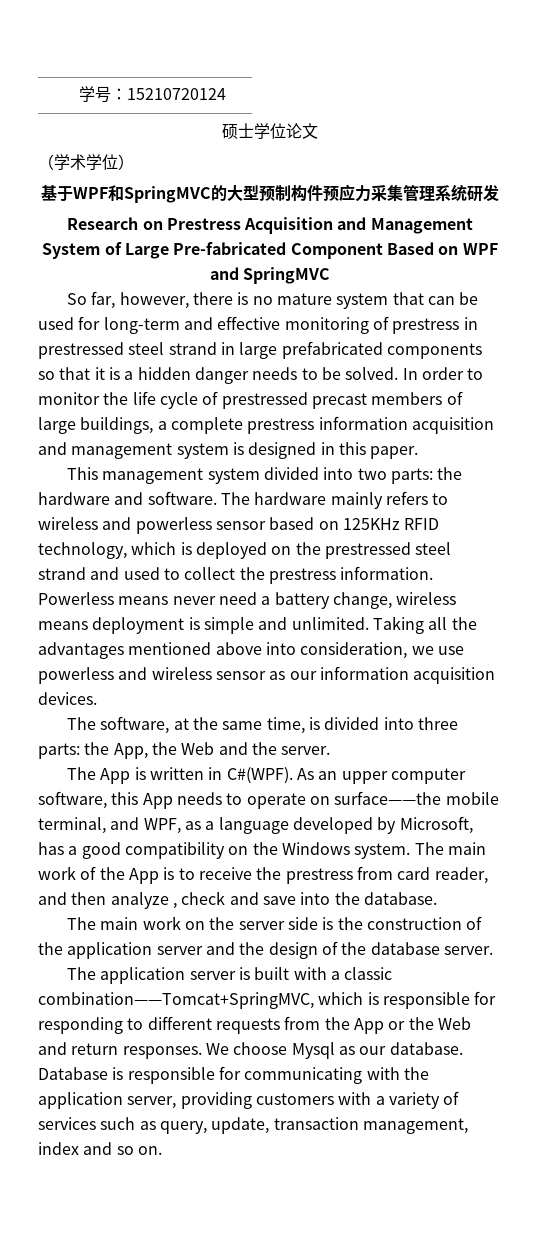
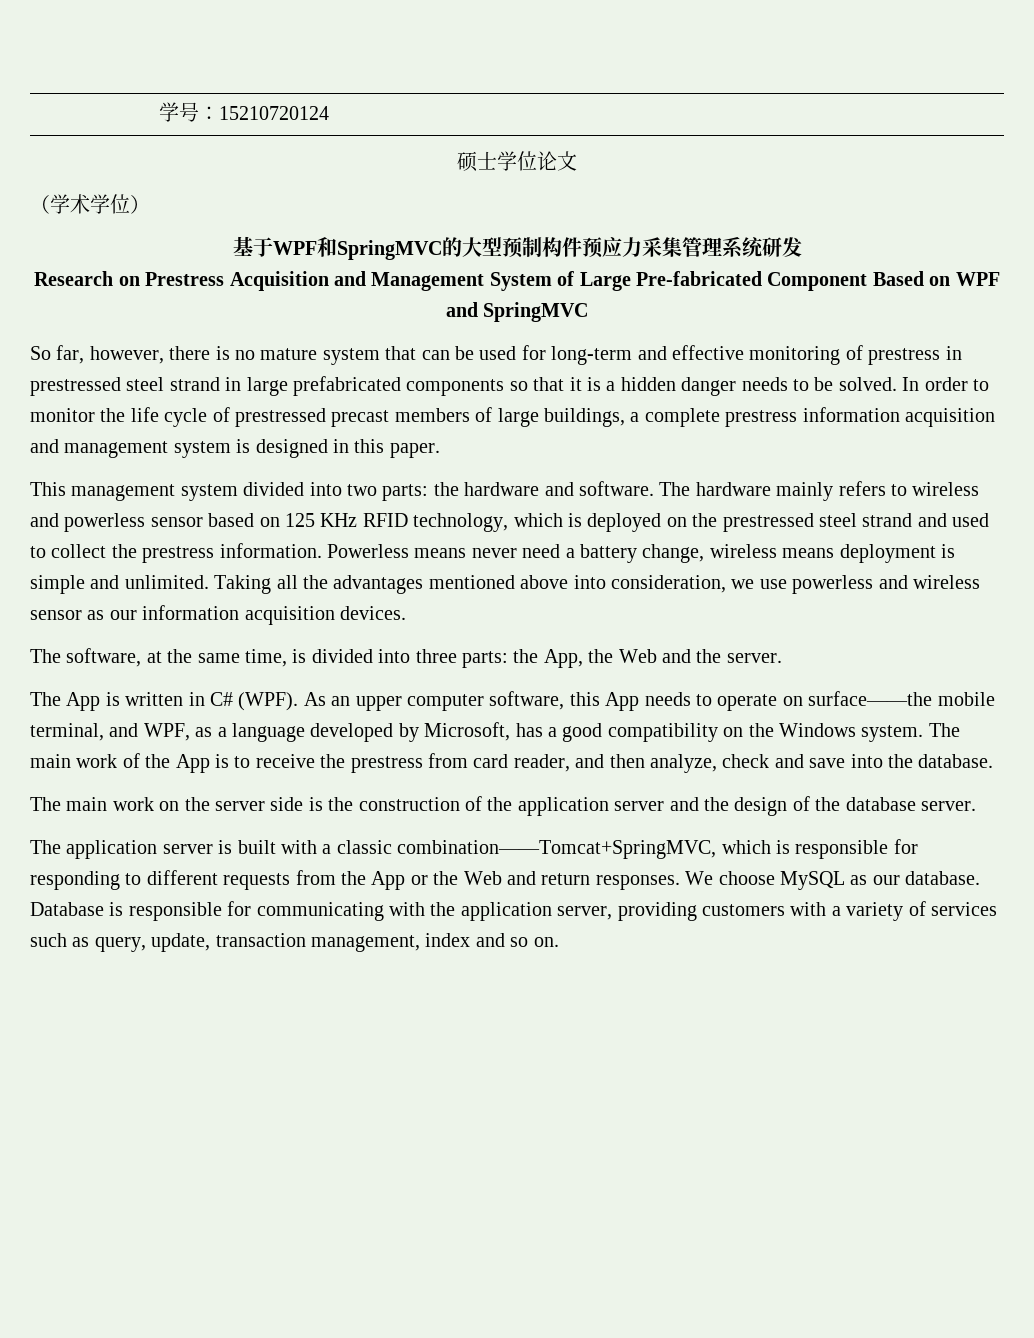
- The hardware mainly refers to wireless and powerless sensor based on 125KHz RFID technology, which is deployed on the prestressed steel strand and used to collect the prestress information.
+ The hardware mainly refers to wireless and powerless sensor based on 125 KHz RFID technology, which is deployed on the prestressed steel strand and used to collect the prestress information.
- The App is written in C#(WPF).
+ The App is written in C# (WPF).
- The main work of the App is to receive the prestress from card reader, and then analyze , check and save into the database.
+ The main work of the App is to receive the prestress from card reader, and then analyze, check and save into the database.
- We choose Mysql as our database.
+ We choose MySQL as our database.

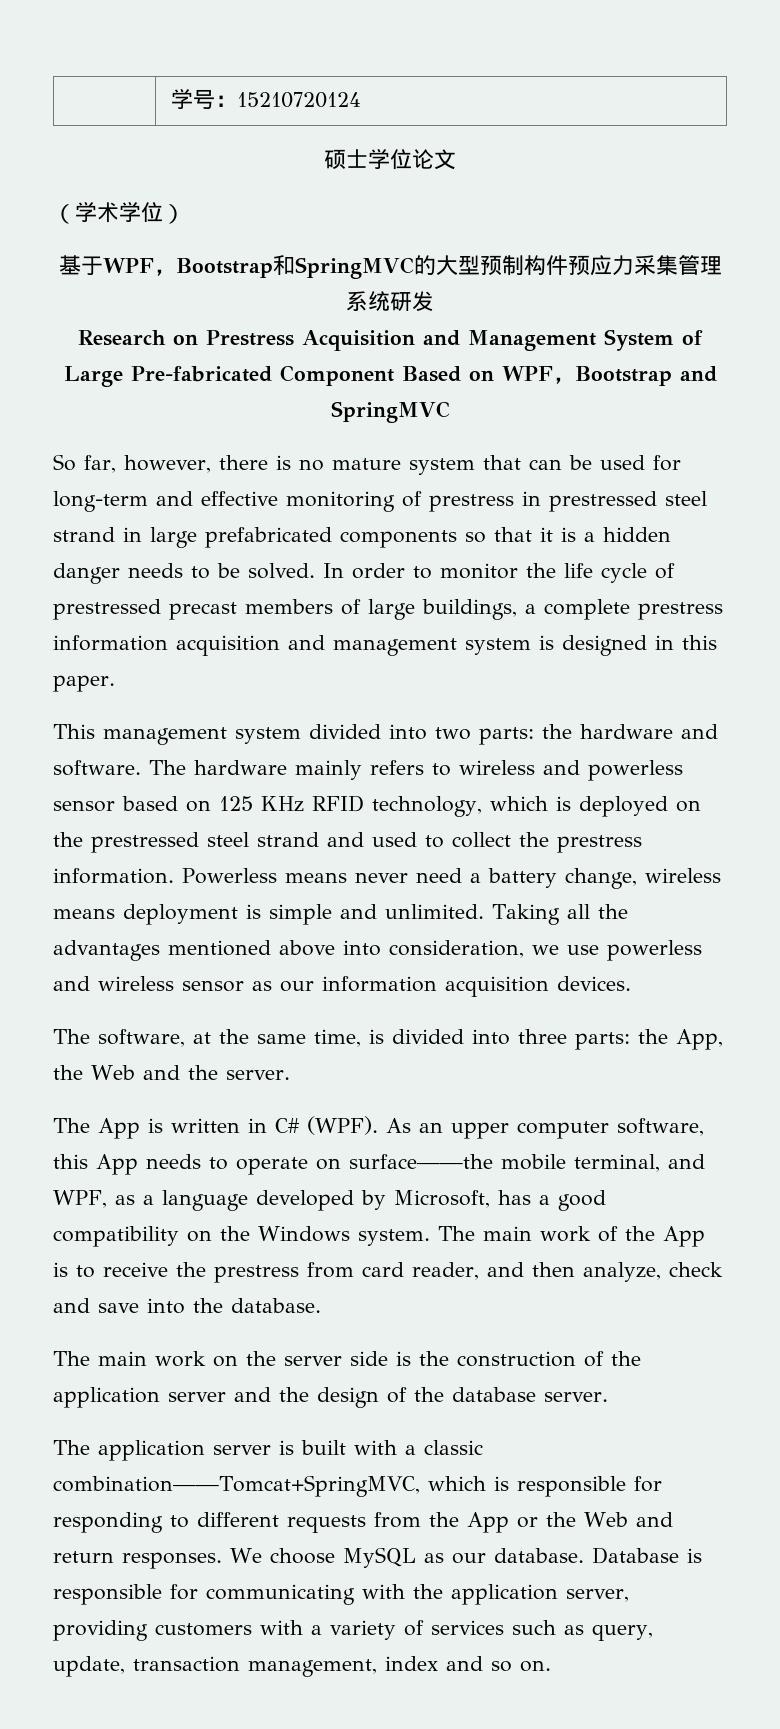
- 基于WPF和SpringMVC的大型预制构件预应力采集管理系统研发
+ 基于WPF，Bootstrap和SpringMVC的大型预制构件预应力采集管理系统研发
- Research on Prestress Acquisition and Management System of Large Pre-fabricated Component Based on WPF and SpringMVC
+ Research on Prestress Acquisition and Management System of Large Pre-fabricated Component Based on WPF，Bootstrap and SpringMVC

